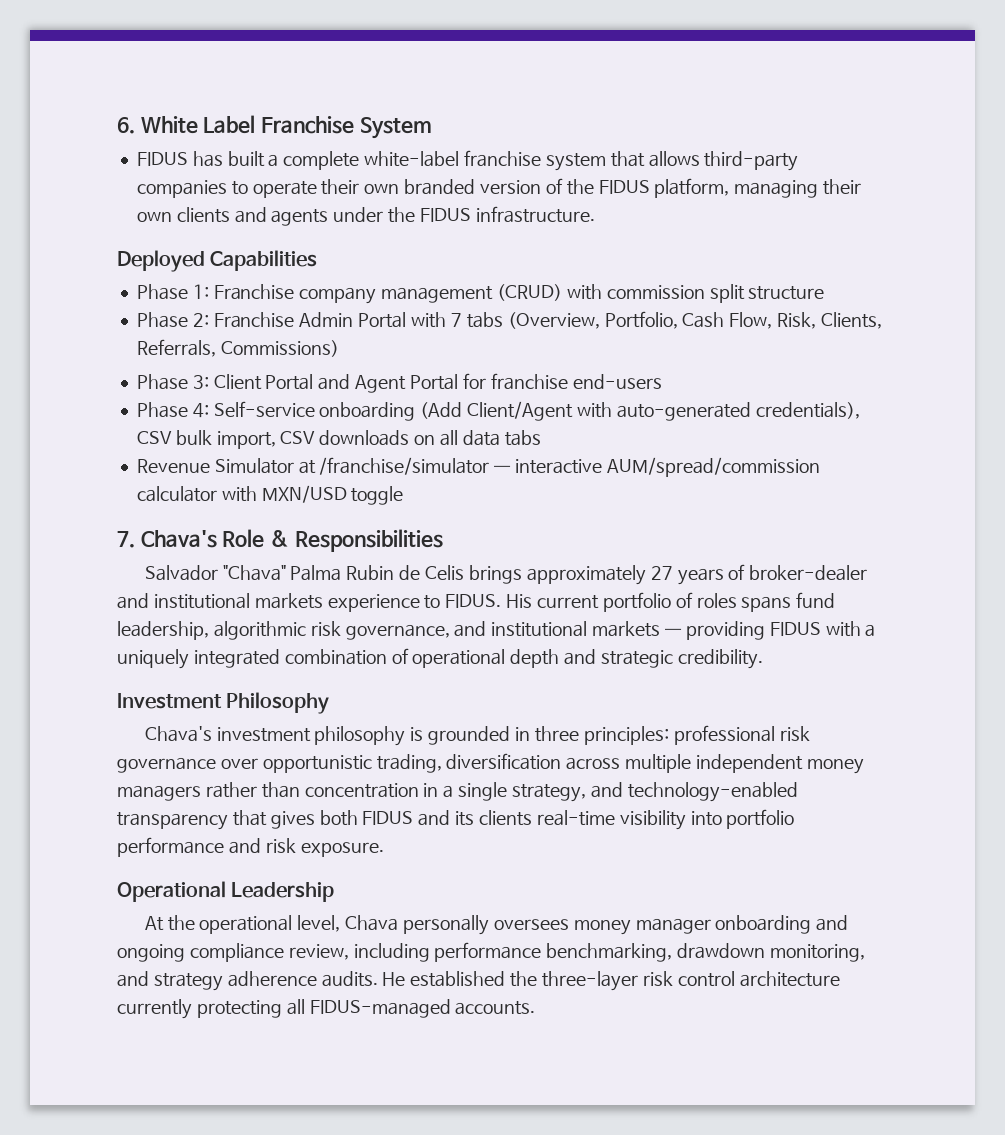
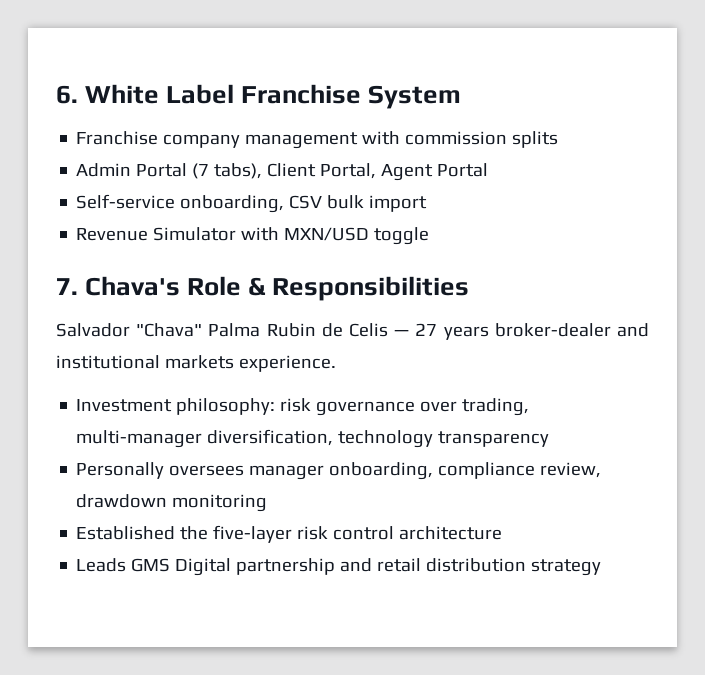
- FIDUS has built a complete white-label franchise system that allows third-party companies to operate their own branded version of the FIDUS platform, managing their own clients and agents under the FIDUS infrastructure.
- Deployed Capabilities
- Phase 1: Franchise company management (CRUD) with commission split structure
- Phase 2: Franchise Admin Portal with 7 tabs (Overview, Portfolio, Cash Flow, Risk, Clients, Referrals, Commissions)
- Phase 3: Client Portal and Agent Portal for franchise end-users
- Phase 4: Self-service onboarding (Add Client/Agent with auto-generated credentials), CSV bulk import, CSV downloads on all data tabs
- Revenue Simulator at /franchise/simulator — interactive AUM/spread/commission calculator with MXN/USD toggle
+ Franchise company management with commission splits
+ Admin Portal (7 tabs), Client Portal, Agent Portal
+ Self-service onboarding, CSV bulk import
+ Revenue Simulator with MXN/USD toggle
- Salvador "Chava" Palma Rubin de Celis brings approximately 27 years of broker-dealer and institutional markets experience to FIDUS. His current portfolio of roles spans fund leadership, algorithmic risk governance, and institutional markets — providing FIDUS with a uniquely integrated combination of operational depth and strategic credibility.
- Investment Philosophy
- Chava's investment philosophy is grounded in three principles: professional risk governance over opportunistic trading, diversification across multiple independent money managers rather than concentration in a single strategy, and technology-enabled transparency that gives both FIDUS and its clients real-time visibility into portfolio performance and risk exposure.
- Operational Leadership
- At the operational level, Chava personally oversees money manager onboarding and ongoing compliance review, including performance benchmarking, drawdown monitoring, and strategy adherence audits. He established the three-layer risk control architecture currently protecting all FIDUS-managed accounts.
+ Salvador "Chava" Palma Rubin de Celis — 27 years broker-dealer and institutional markets experience.
+ Investment philosophy: risk governance over trading, multi-manager diversification, technology transparency
+ Personally oversees manager onboarding, compliance review, drawdown monitoring
+ Established the five-layer risk control architecture
+ Leads GMS Digital partnership and retail distribution strategy

